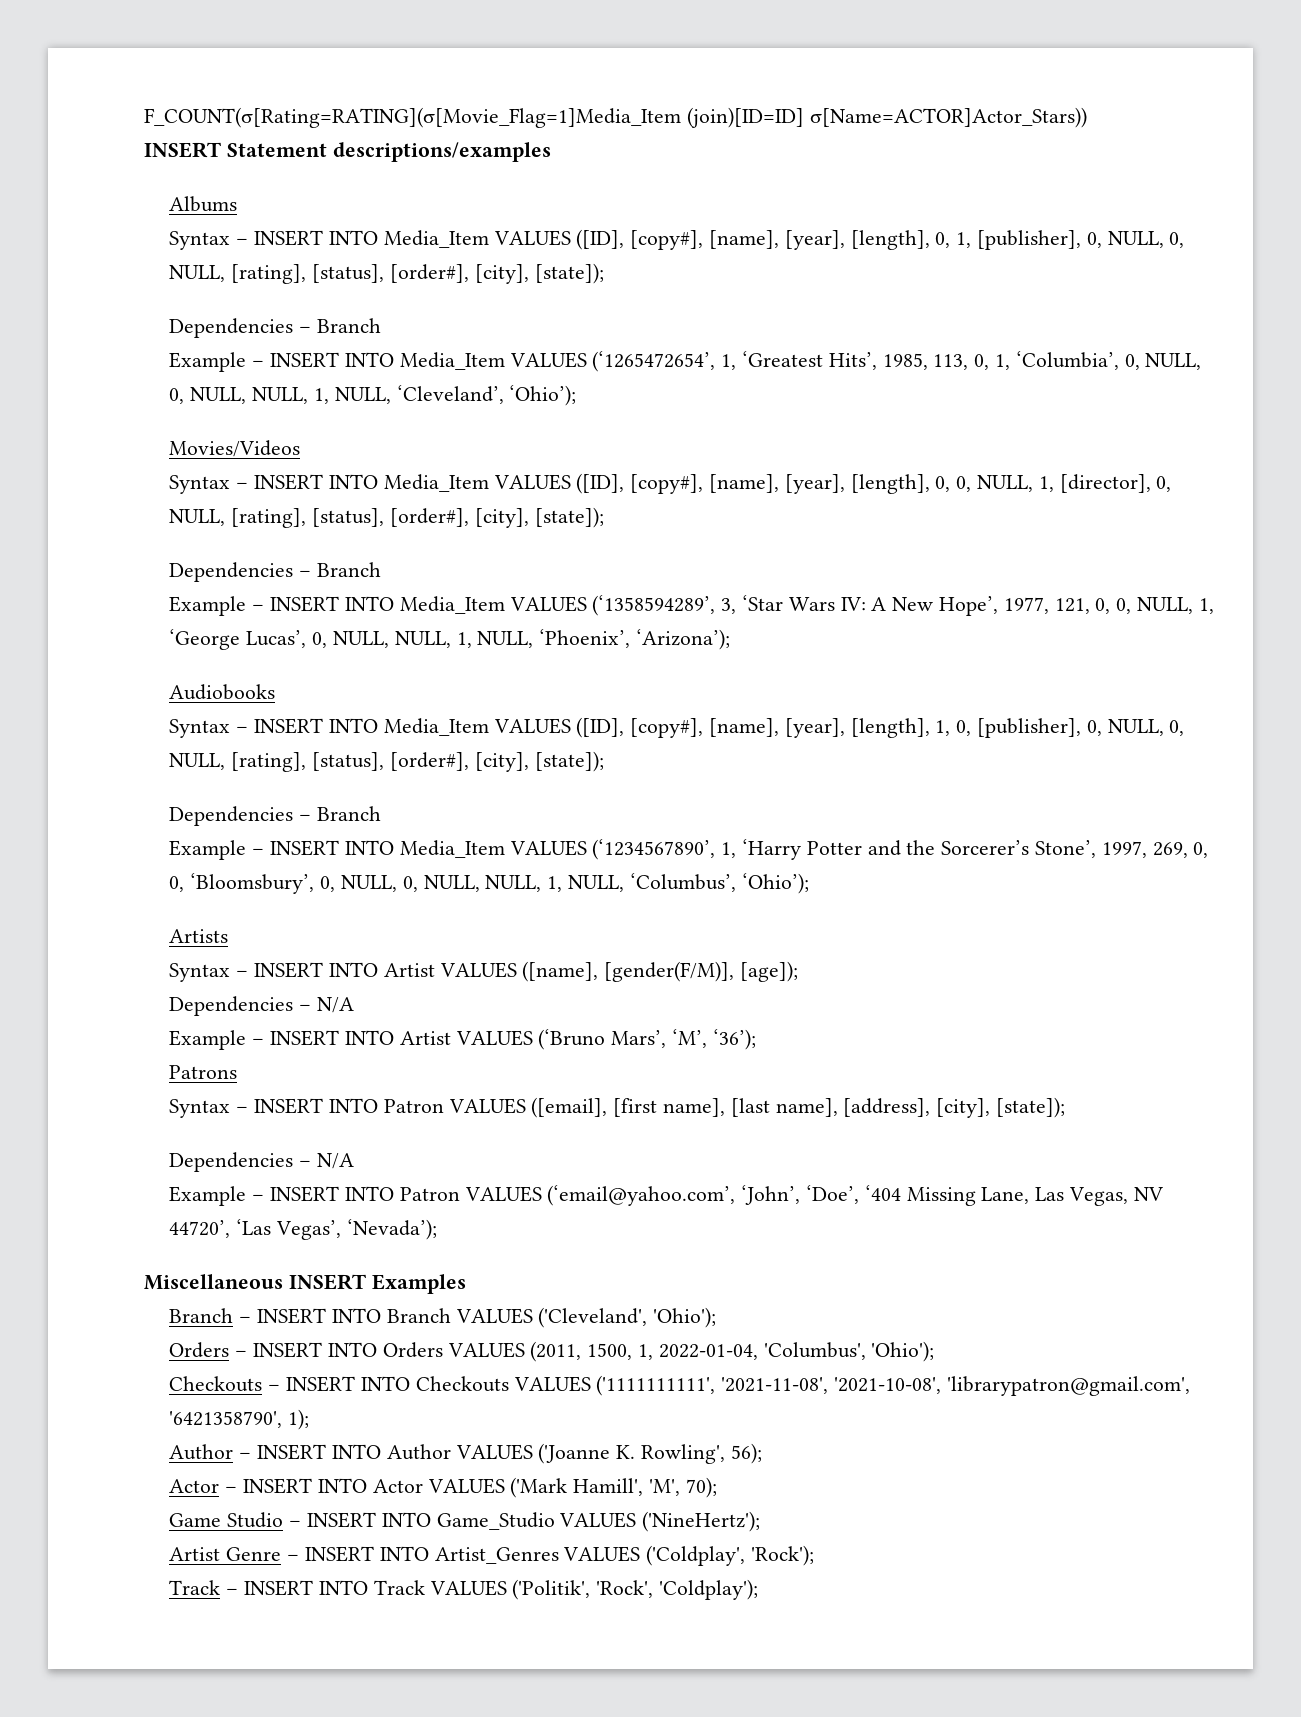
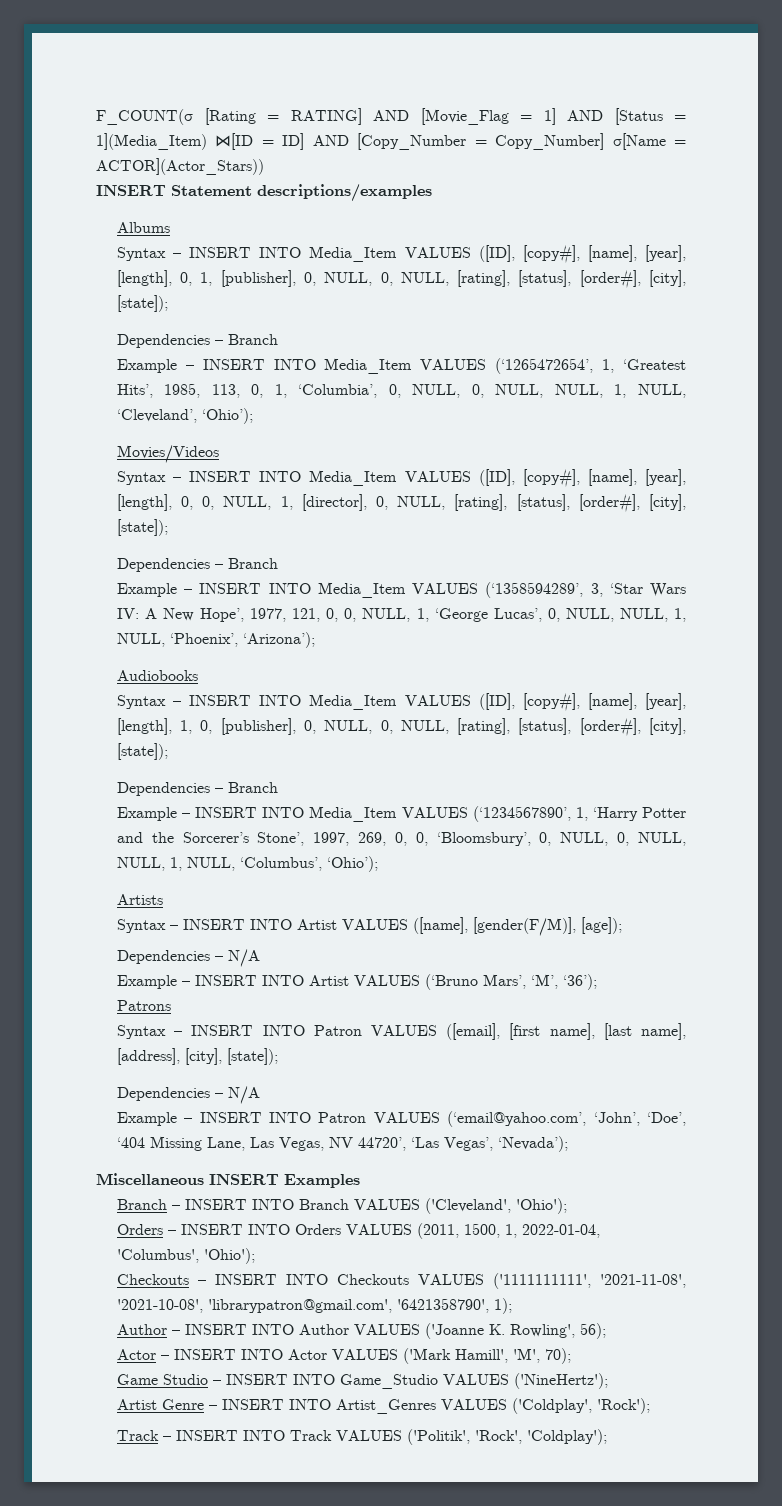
- F_COUNT(σ[Rating=RATING](σ[Movie_Flag=1]Media_Item (join)[ID=ID] σ[Name=ACTOR]Actor_Stars))
+ F_COUNT(σ [Rating = RATING] AND [Movie_Flag = 1] AND [Status = 1](Media_Item) ⋈[ID = ID] AND [Copy_Number = Copy_Number] σ[Name = ACTOR](Actor_Stars))

